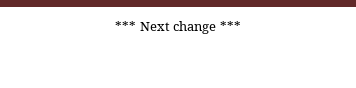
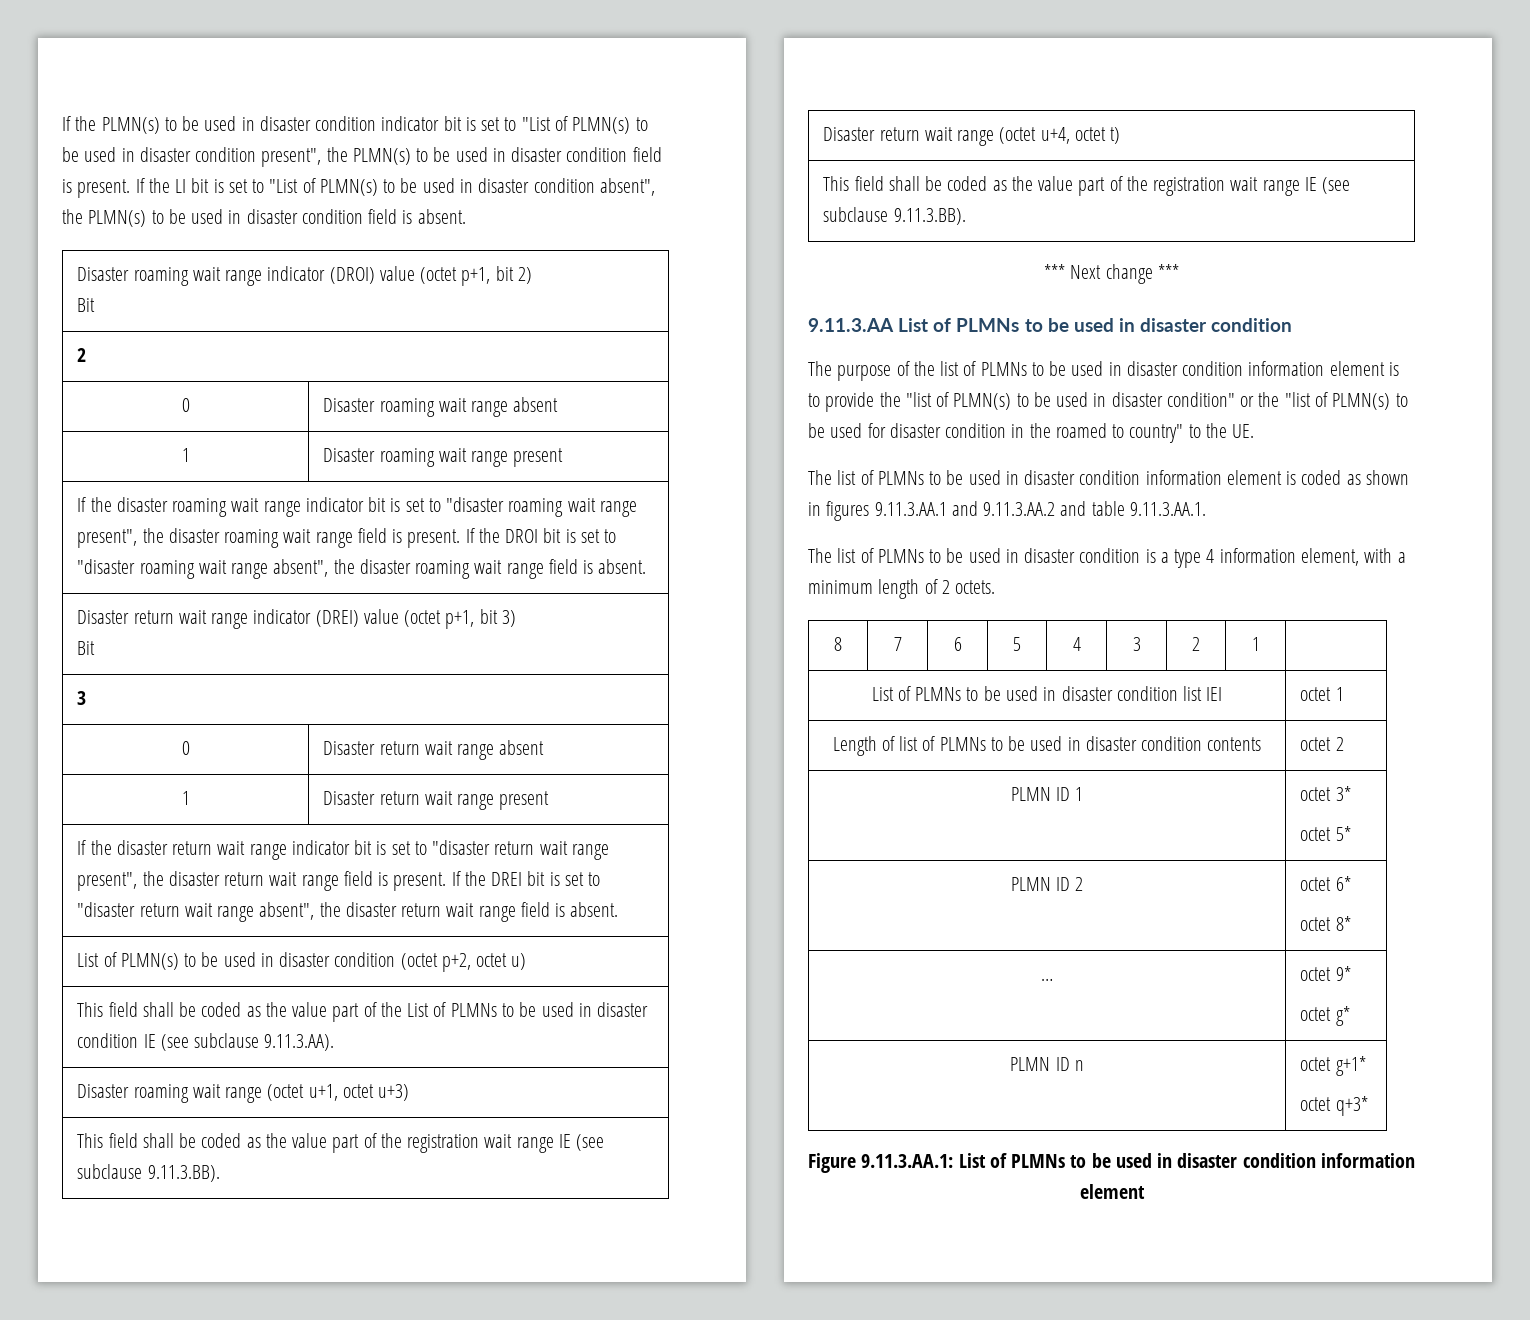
+ If the PLMN(s) to be used in disaster condition indicator bit is set to "List of PLMN(s) to be used in disaster condition present", the PLMN(s) to be used in disaster condition field is present. If the LI bit is set to "List of PLMN(s) to be used in disaster condition absent", the PLMN(s) to be used in disaster condition field is absent.
+ Disaster roaming wait range indicator (DROI) value (octet p+1, bit 2)
+ Bit
+ 2
+ 0 | Disaster roaming wait range absent
+ 1 | Disaster roaming wait range present
+ If the disaster roaming wait range indicator bit is set to "disaster roaming wait range present", the disaster roaming wait range field is present. If the DROI bit is set to "disaster roaming wait range absent", the disaster roaming wait range field is absent.
+ Disaster return wait range indicator (DREI) value (octet p+1, bit 3)
+ Bit
+ 3
+ 0 | Disaster return wait range absent
+ 1 | Disaster return wait range present
+ If the disaster return wait range indicator bit is set to "disaster return wait range present", the disaster return wait range field is present. If the DREI bit is set to "disaster return wait range absent", the disaster return wait range field is absent.
+ List of PLMN(s) to be used in disaster condition (octet p+2, octet u)
+ This field shall be coded as the value part of the List of PLMNs to be used in disaster condition IE (see subclause 9.11.3.AA).
+ Disaster roaming wait range (octet u+1, octet u+3)
+ This field shall be coded as the value part of the registration wait range IE (see subclause 9.11.3.BB).
+ Disaster return wait range (octet u+4, octet t)
+ This field shall be coded as the value part of the registration wait range IE (see subclause 9.11.3.BB).
  *** Next change ***
+ 9.11.3.AA List of PLMNs to be used in disaster condition
+ The purpose of the list of PLMNs to be used in disaster condition information element is to provide the "list of PLMN(s) to be used in disaster condition" or the "list of PLMN(s) to be used for disaster condition in the roamed to country" to the UE.
+ The list of PLMNs to be used in disaster condition information element is coded as shown in figures 9.11.3.AA.1 and 9.11.3.AA.2 and table 9.11.3.AA.1.
+ The list of PLMNs to be used in disaster condition is a type 4 information element, with a minimum length of 2 octets.
+ 8 | 7 | 6 | 5 | 4 | 3 | 2 | 1 |
+ List of PLMNs to be used in disaster condition list IEI | octet 1
+ Length of list of PLMNs to be used in disaster condition contents | octet 2
+ PLMN ID 1 | octet 3*
+ octet 5*
+ PLMN ID 2 | octet 6*
+ octet 8*
+ … | octet 9*
+ octet g*
+ PLMN ID n | octet g+1*
+ octet q+3*
+ Figure 9.11.3.AA.1: List of PLMNs to be used in disaster condition information element

